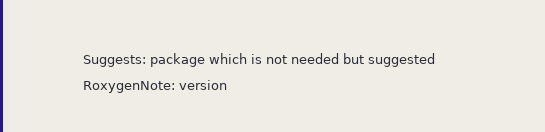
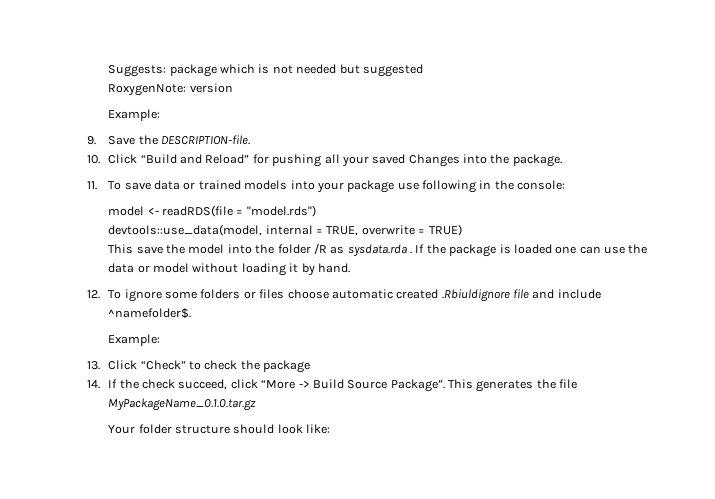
  RoxygenNote: version
+ Example:
+ 9. Save the DESCRIPTION-file.
+ 10. Click “Build and Reload” for pushing all your saved Changes into the package.
+ 11. To save data or trained models into your package use following in the console:
+ model <- readRDS(file = "model.rds")
+ devtools::use_data(model, internal = TRUE, overwrite = TRUE)
+ This save the model into the folder /R as sysdata.rda . If the package is loaded one can use the data or model without loading it by hand.
+ 12. To ignore some folders or files choose automatic created .Rbiuldignore file and include ^namefolder$.
+ Example:
+ 13. Click “Check” to check the package
+ 14. If the check succeed, click “More -> Build Source Package”. This generates the file MyPackageName_0.1.0.tar.gz
+ Your folder structure should look like:

